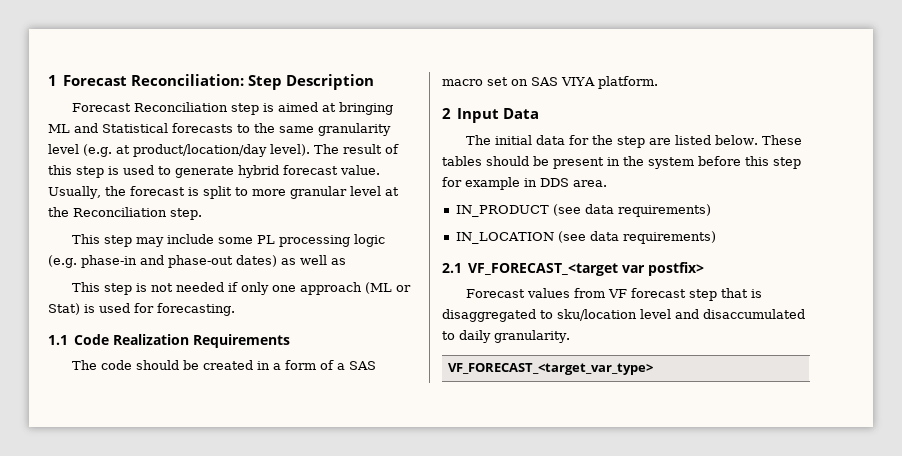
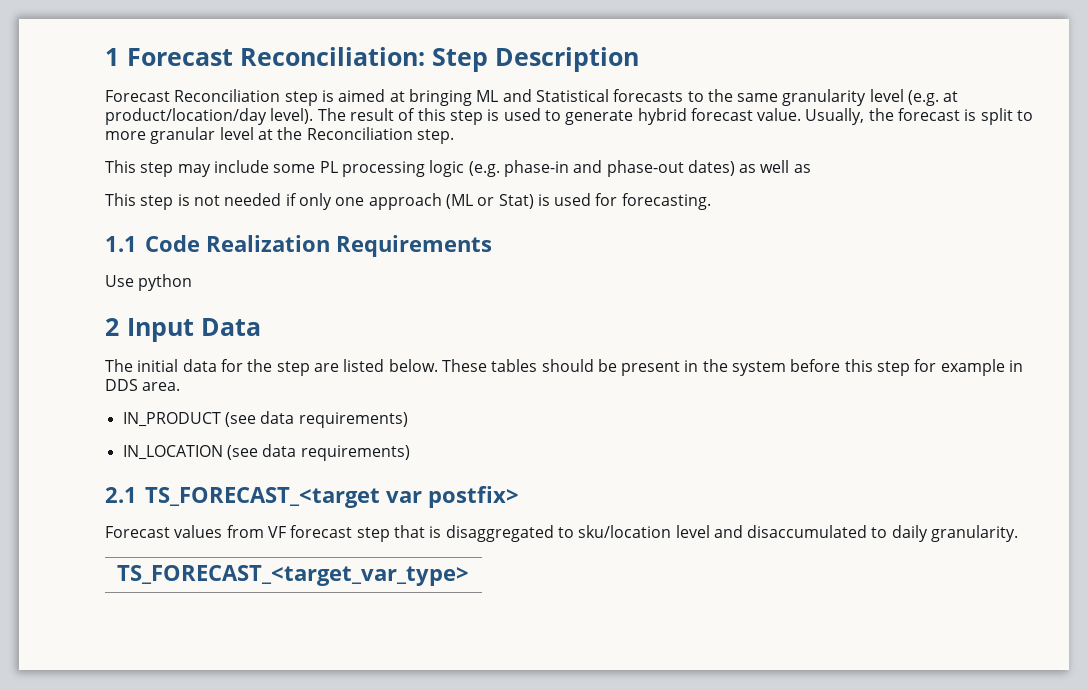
- The code should be created in a form of a SAS macro set on SAS VIYA platform.
+ Use python
- 2.1 VF_FORECAST_<target var postfix>
+ 2.1 TS_FORECAST_<target var postfix>
- VF_FORECAST_<target_var_type>
+ TS_FORECAST_<target_var_type>

